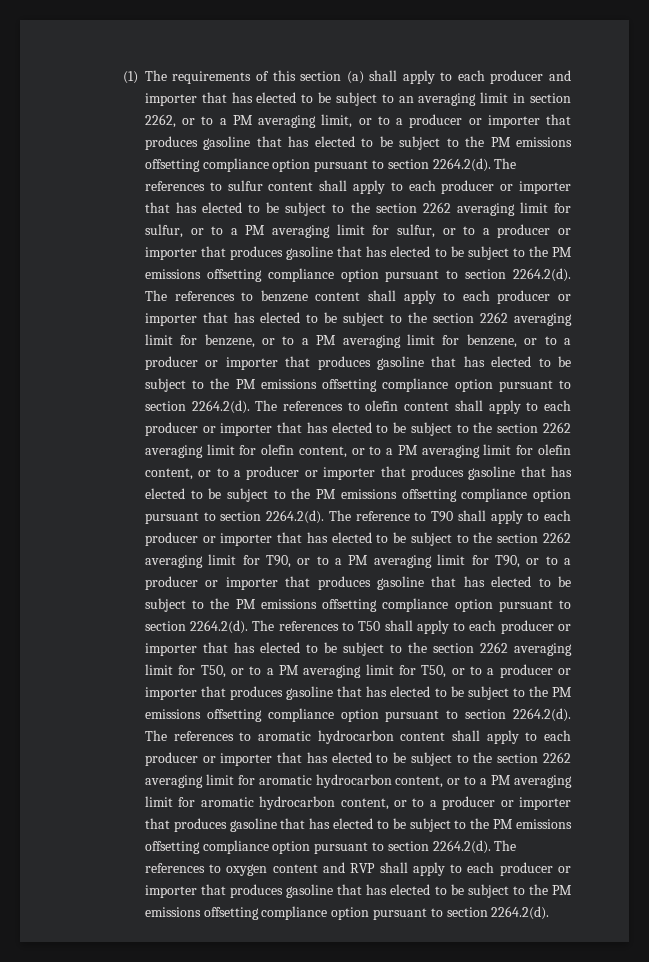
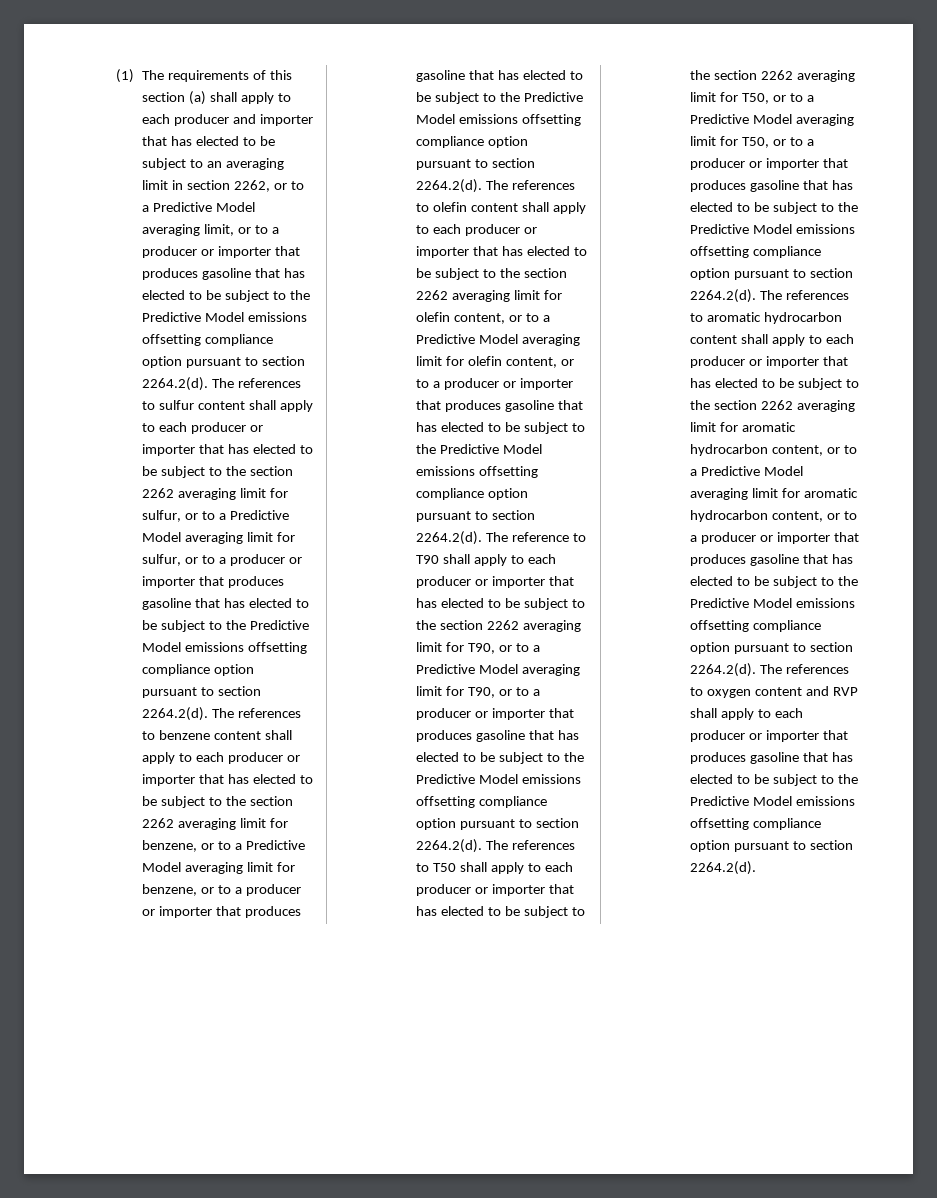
- (1) The requirements of this section (a) shall apply to each producer and importer that has elected to be subject to an averaging limit in section 2262, or to a PM averaging limit, or to a producer or importer that produces gasoline that has elected to be subject to the PM emissions offsetting compliance option pursuant to section 2264.2(d). The references to sulfur content shall apply to each producer or importer that has elected to be subject to the section 2262 averaging limit for sulfur, or to a PM averaging limit for sulfur, or to a producer or importer that produces gasoline that has elected to be subject to the PM emissions offsetting compliance option pursuant to section 2264.2(d). The references to benzene content shall apply to each producer or importer that has elected to be subject to the section 2262 averaging limit for benzene, or to a PM averaging limit for benzene, or to a producer or importer that produces gasoline that has elected to be subject to the PM emissions offsetting compliance option pursuant to section 2264.2(d). The references to olefin content shall apply to each producer or importer that has elected to be subject to the section 2262 averaging limit for olefin content, or to a PM averaging limit for olefin content, or to a producer or importer that produces gasoline that has elected to be subject to the PM emissions offsetting compliance option pursuant to section 2264.2(d). The reference to T90 shall apply to each producer or importer that has elected to be subject to the section 2262 averaging limit for T90, or to a PM averaging limit for T90, or to a producer or importer that produces gasoline that has elected to be subject to the PM emissions offsetting compliance option pursuant to section 2264.2(d). The references to T50 shall apply to each producer or importer that has elected to be subject to the section 2262 averaging limit for T50, or to a PM averaging limit for T50, or to a producer or importer that produces gasoline that has elected to be subject to the PM emissions offsetting compliance option pursuant to section 2264.2(d). The references to aromatic hydrocarbon content shall apply to each producer or importer that has elected to be subject to the section 2262 averaging limit for aromatic hydrocarbon content, or to a PM averaging limit for aromatic hydrocarbon content, or to a producer or importer that produces gasoline that has elected to be subject to the PM emissions offsetting compliance option pursuant to section 2264.2(d). The references to oxygen content and RVP shall apply to each producer or importer that produces gasoline that has elected to be subject to the PM emissions offsetting compliance option pursuant to section 2264.2(d).
+ (1) The requirements of this section (a) shall apply to each producer and importer that has elected to be subject to an averaging limit in section 2262, or to a Predictive Model averaging limit, or to a producer or importer that produces gasoline that has elected to be subject to the Predictive Model emissions offsetting compliance option pursuant to section 2264.2(d). The references to sulfur content shall apply to each producer or importer that has elected to be subject to the section 2262 averaging limit for sulfur, or to a Predictive Model averaging limit for sulfur, or to a producer or importer that produces gasoline that has elected to be subject to the Predictive Model emissions offsetting compliance option pursuant to section 2264.2(d). The references to benzene content shall apply to each producer or importer that has elected to be subject to the section 2262 averaging limit for benzene, or to a Predictive Model averaging limit for benzene, or to a producer or importer that produces gasoline that has elected to be subject to the Predictive Model emissions offsetting compliance option pursuant to section 2264.2(d). The references to olefin content shall apply to each producer or importer that has elected to be subject to the section 2262 averaging limit for olefin content, or to a Predictive Model averaging limit for olefin content, or to a producer or importer that produces gasoline that has elected to be subject to the Predictive Model emissions offsetting compliance option pursuant to section 2264.2(d). The reference to T90 shall apply to each producer or importer that has elected to be subject to the section 2262 averaging limit for T90, or to a Predictive Model averaging limit for T90, or to a producer or importer that produces gasoline that has elected to be subject to the Predictive Model emissions offsetting compliance option pursuant to section 2264.2(d). The references to T50 shall apply to each producer or importer that has elected to be subject to the section 2262 averaging limit for T50, or to a Predictive Model averaging limit for T50, or to a producer or importer that produces gasoline that has elected to be subject to the Predictive Model emissions offsetting compliance option pursuant to section 2264.2(d). The references to aromatic hydrocarbon content shall apply to each producer or importer that has elected to be subject to the section 2262 averaging limit for aromatic hydrocarbon content, or to a Predictive Model averaging limit for aromatic hydrocarbon content, or to a producer or importer that produces gasoline that has elected to be subject to the Predictive Model emissions offsetting compliance option pursuant to section 2264.2(d). The references to oxygen content and RVP shall apply to each producer or importer that produces gasoline that has elected to be subject to the Predictive Model emissions offsetting compliance option pursuant to section 2264.2(d).

